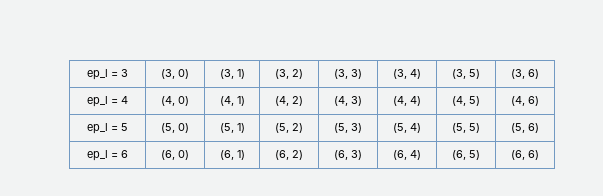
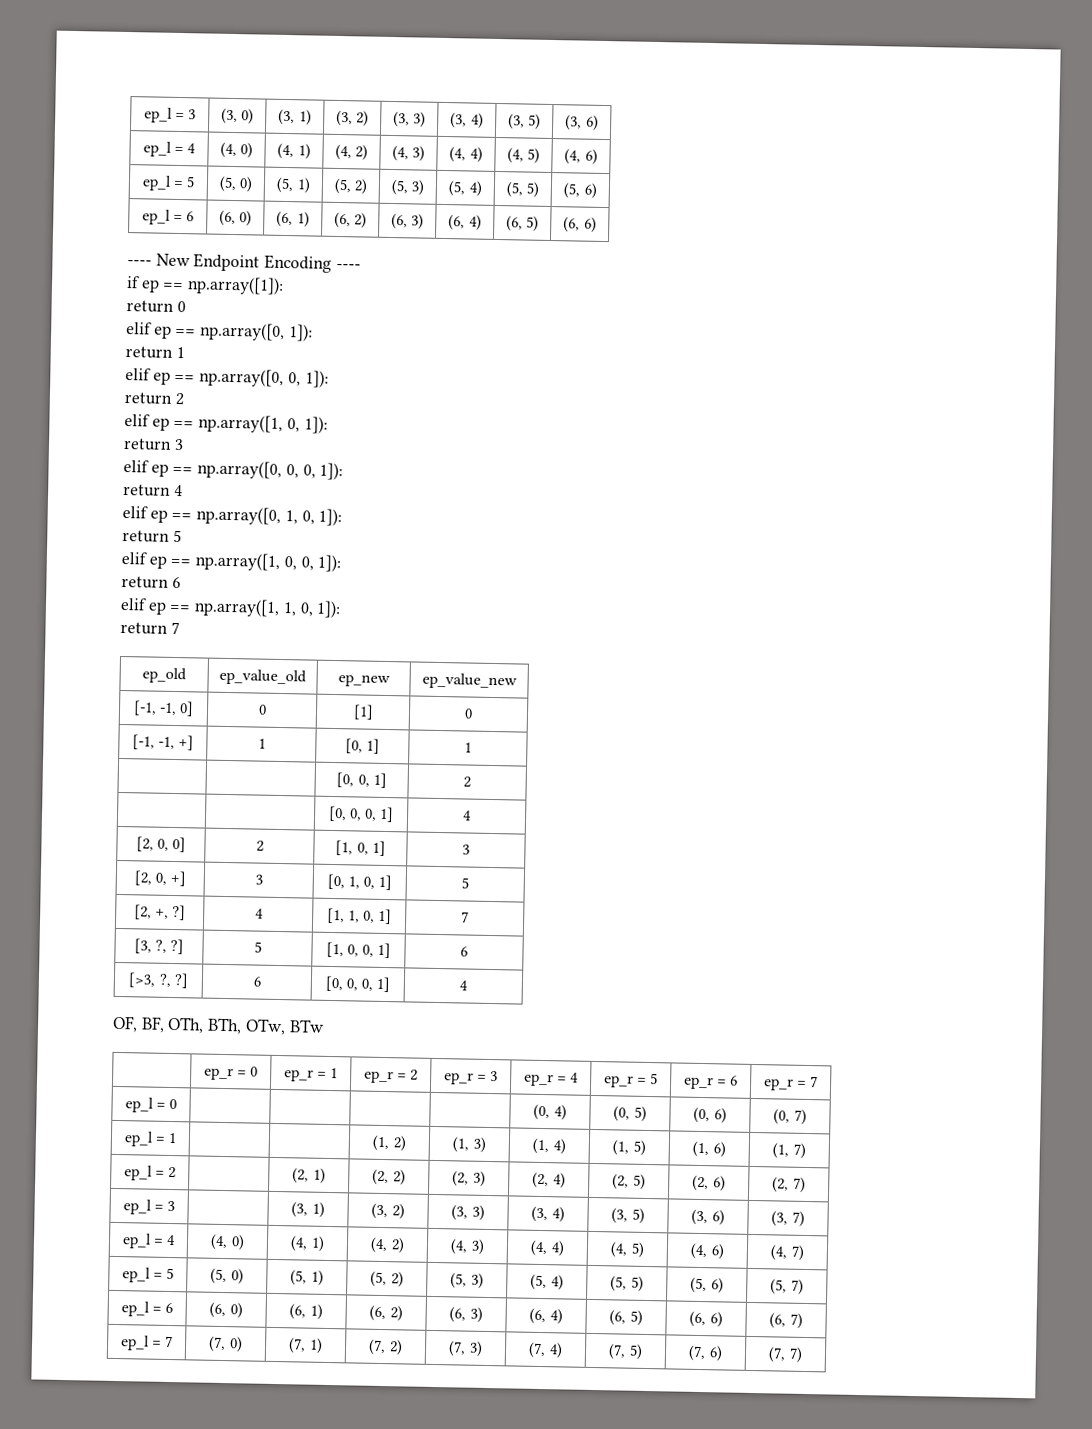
+ ---- New Endpoint Encoding ----
+ if ep == np.array([1]):
+ return 0
+ elif ep == np.array([0, 1]):
+ return 1
+ elif ep == np.array([0, 0, 1]):
+ return 2
+ elif ep == np.array([1, 0, 1]):
+ return 3
+ elif ep == np.array([0, 0, 0, 1]):
+ return 4
+ elif ep == np.array([0, 1, 0, 1]):
+ return 5
+ elif ep == np.array([1, 0, 0, 1]):
+ return 6
+ elif ep == np.array([1, 1, 0, 1]):
+ return 7
+ ep_old | ep_value_old | ep_new | ep_value_new
+ [-1, -1, 0] | 0 | [1] | 0
+ [-1, -1, +] | 1 | [0, 1] | 1
+ | | [0, 0, 1] | 2
+ | | [0, 0, 0, 1] | 4
+ [2, 0, 0] | 2 | [1, 0, 1] | 3
+ [2, 0, +] | 3 | [0, 1, 0, 1] | 5
+ [2, +, ?] | 4 | [1, 1, 0, 1] | 7
+ [3, ?, ?] | 5 | [1, 0, 0, 1] | 6
+ [>3, ?, ?] | 6 | [0, 0, 0, 1] | 4
+ OF, BF, OTh, BTh, OTw, BTw
+ | ep_r = 0 | ep_r = 1 | ep_r = 2 | ep_r = 3 | ep_r = 4 | ep_r = 5 | ep_r = 6 | ep_r = 7
+ ep_l = 0 | | | | | (0, 4) | (0, 5) | (0, 6) | (0, 7)
+ ep_l = 1 | | | (1, 2) | (1, 3) | (1, 4) | (1, 5) | (1, 6) | (1, 7)
+ ep_l = 2 | | (2, 1) | (2, 2) | (2, 3) | (2, 4) | (2, 5) | (2, 6) | (2, 7)
+ ep_l = 3 | | (3, 1) | (3, 2) | (3, 3) | (3, 4) | (3, 5) | (3, 6) | (3, 7)
+ ep_l = 4 | (4, 0) | (4, 1) | (4, 2) | (4, 3) | (4, 4) | (4, 5) | (4, 6) | (4, 7)
+ ep_l = 5 | (5, 0) | (5, 1) | (5, 2) | (5, 3) | (5, 4) | (5, 5) | (5, 6) | (5, 7)
+ ep_l = 6 | (6, 0) | (6, 1) | (6, 2) | (6, 3) | (6, 4) | (6, 5) | (6, 6) | (6, 7)
+ ep_l = 7 | (7, 0) | (7, 1) | (7, 2) | (7, 3) | (7, 4) | (7, 5) | (7, 6) | (7, 7)

